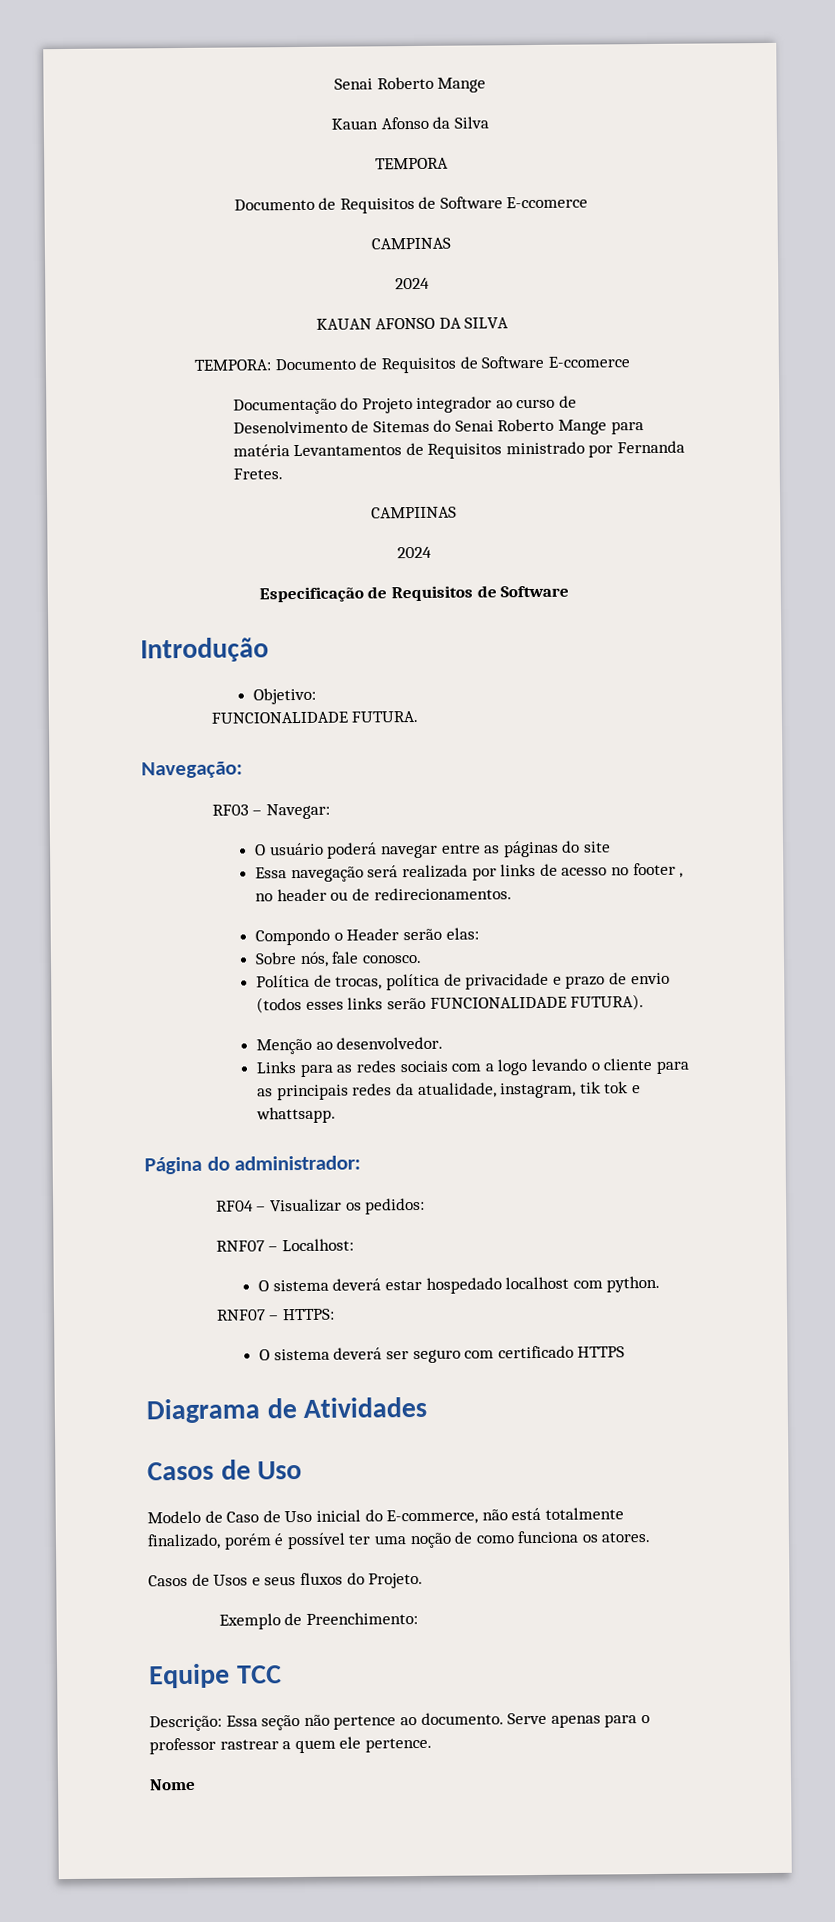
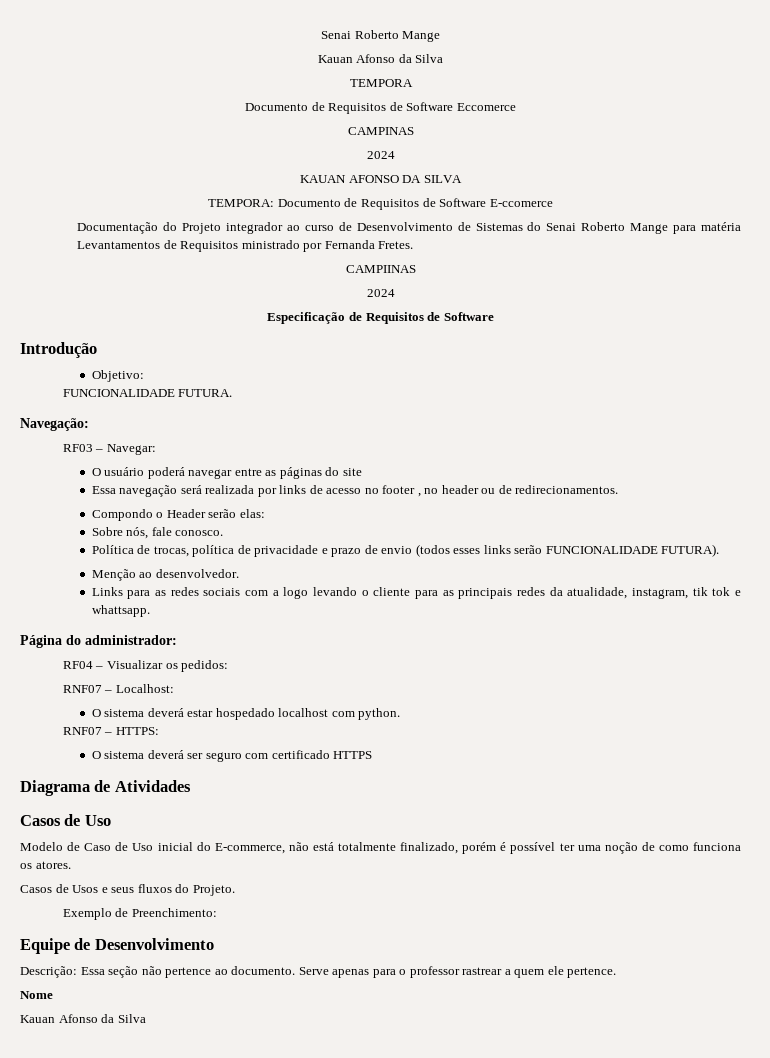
  TEMPORA
- Documento de Requisitos de Software E-ccomerce
+ Documento de Requisitos de Software Eccomerce
- Documentação do Projeto integrador ao curso de Desenolvimento de Sitemas do Senai Roberto Mange para matéria Levantamentos de Requisitos ministrado por Fernanda Fretes.
+ Documentação do Projeto integrador ao curso de Desenvolvimento de Sistemas do Senai Roberto Mange para matéria Levantamentos de Requisitos ministrado por Fernanda Fretes.
- Equipe TCC
+ Equipe de Desenvolvimento
  Nome
+ Kauan Afonso da Silva

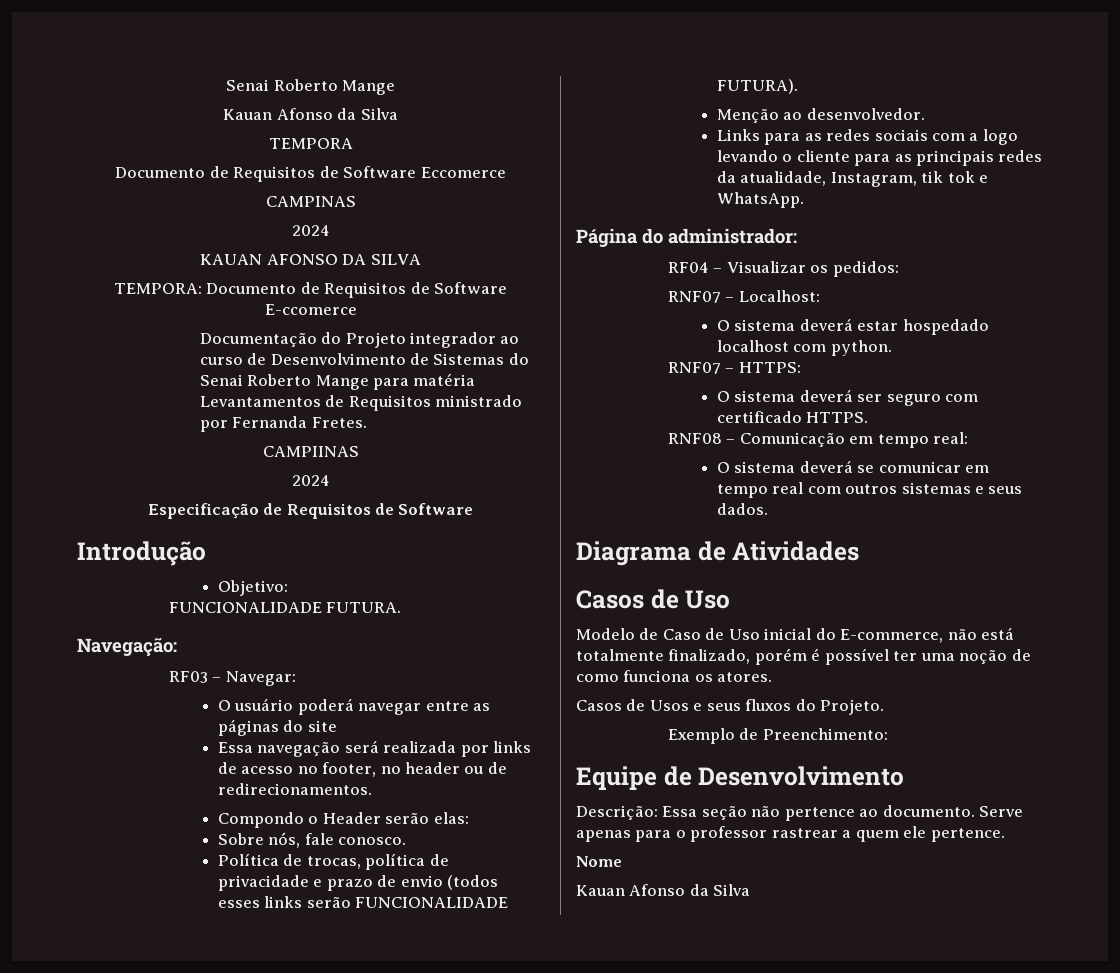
- Essa navegação será realizada por links de acesso no footer , no header ou de redirecionamentos.
+ Essa navegação será realizada por links de acesso no footer, no header ou de redirecionamentos.
- Links para as redes sociais com a logo levando o cliente para as principais redes da atualidade, instagram, tik tok e whattsapp.
+ Links para as redes sociais com a logo levando o cliente para as principais redes da atualidade, Instagram, tik tok e WhatsApp.
- O sistema deverá ser seguro com certificado HTTPS
+ O sistema deverá ser seguro com certificado HTTPS.
+ RNF08 – Comunicação em tempo real:
+ O sistema deverá se comunicar em tempo real com outros sistemas e seus dados.

